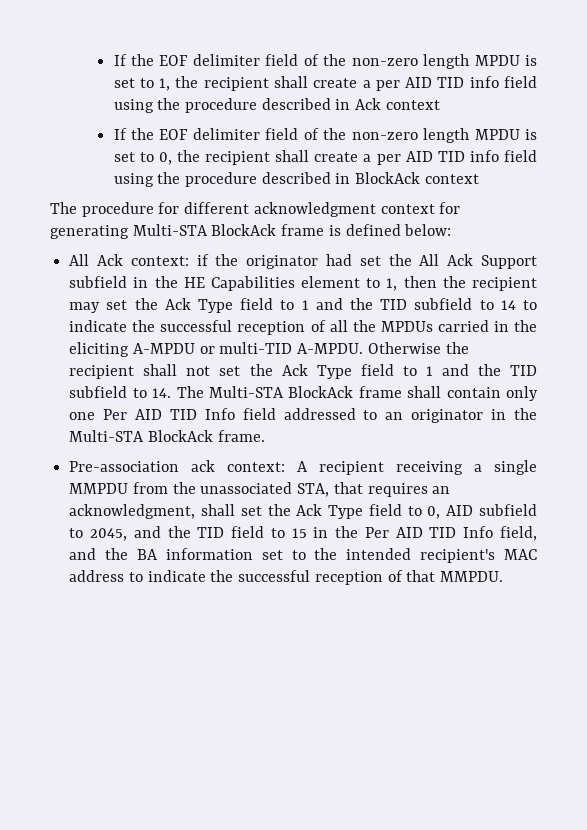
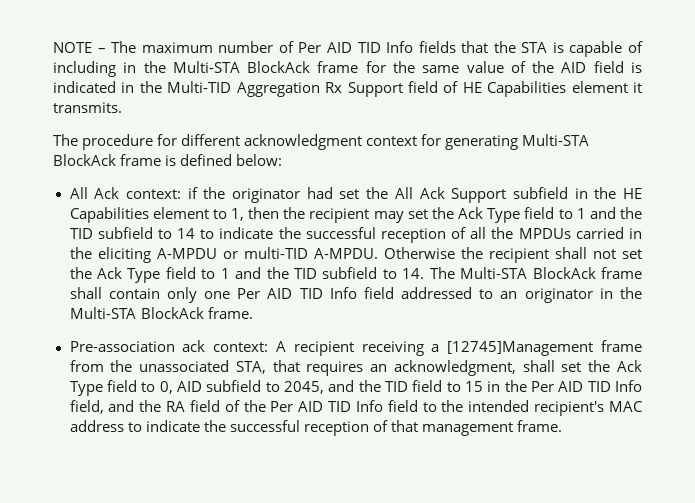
- If the EOF delimiter field of the non-zero length MPDU is set to 1, the recipient shall create a per AID TID info field using the procedure described in Ack context
- If the EOF delimiter field of the non-zero length MPDU is set to 0, the recipient shall create a per AID TID info field using the procedure described in BlockAck context
+ NOTE – The maximum number of Per AID TID Info fields that the STA is capable of including in the Multi-STA BlockAck frame for the same value of the AID field is indicated in the Multi-TID Aggregation Rx Support field of HE Capabilities element it transmits.
- Pre-association ack context: A recipient receiving a single MMPDU from the unassociated STA, that requires an acknowledgment, shall set the Ack Type field to 0, AID subfield to 2045, and the TID field to 15 in the Per AID TID Info field, and the BA information set to the intended recipient's MAC address to indicate the successful reception of that MMPDU.
+ Pre-association ack context: A recipient receiving a [12745]Management frame from the unassociated STA, that requires an acknowledgment, shall set the Ack Type field to 0, AID subfield to 2045, and the TID field to 15 in the Per AID TID Info field, and the RA field of the Per AID TID Info field to the intended recipient's MAC address to indicate the successful reception of that management frame.

